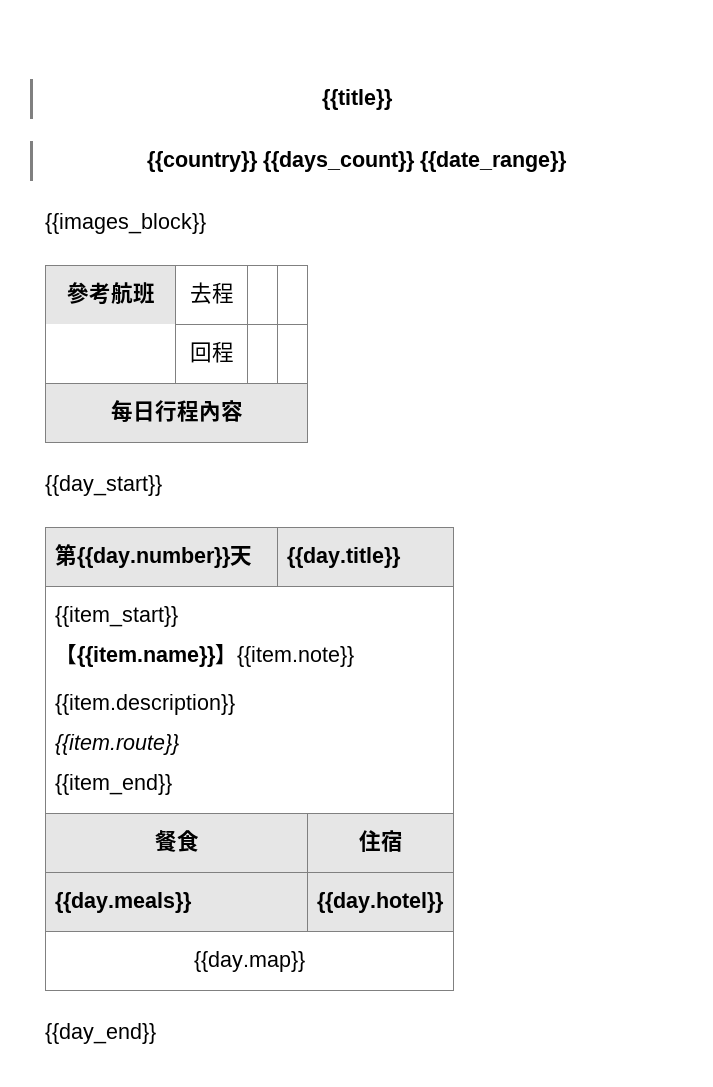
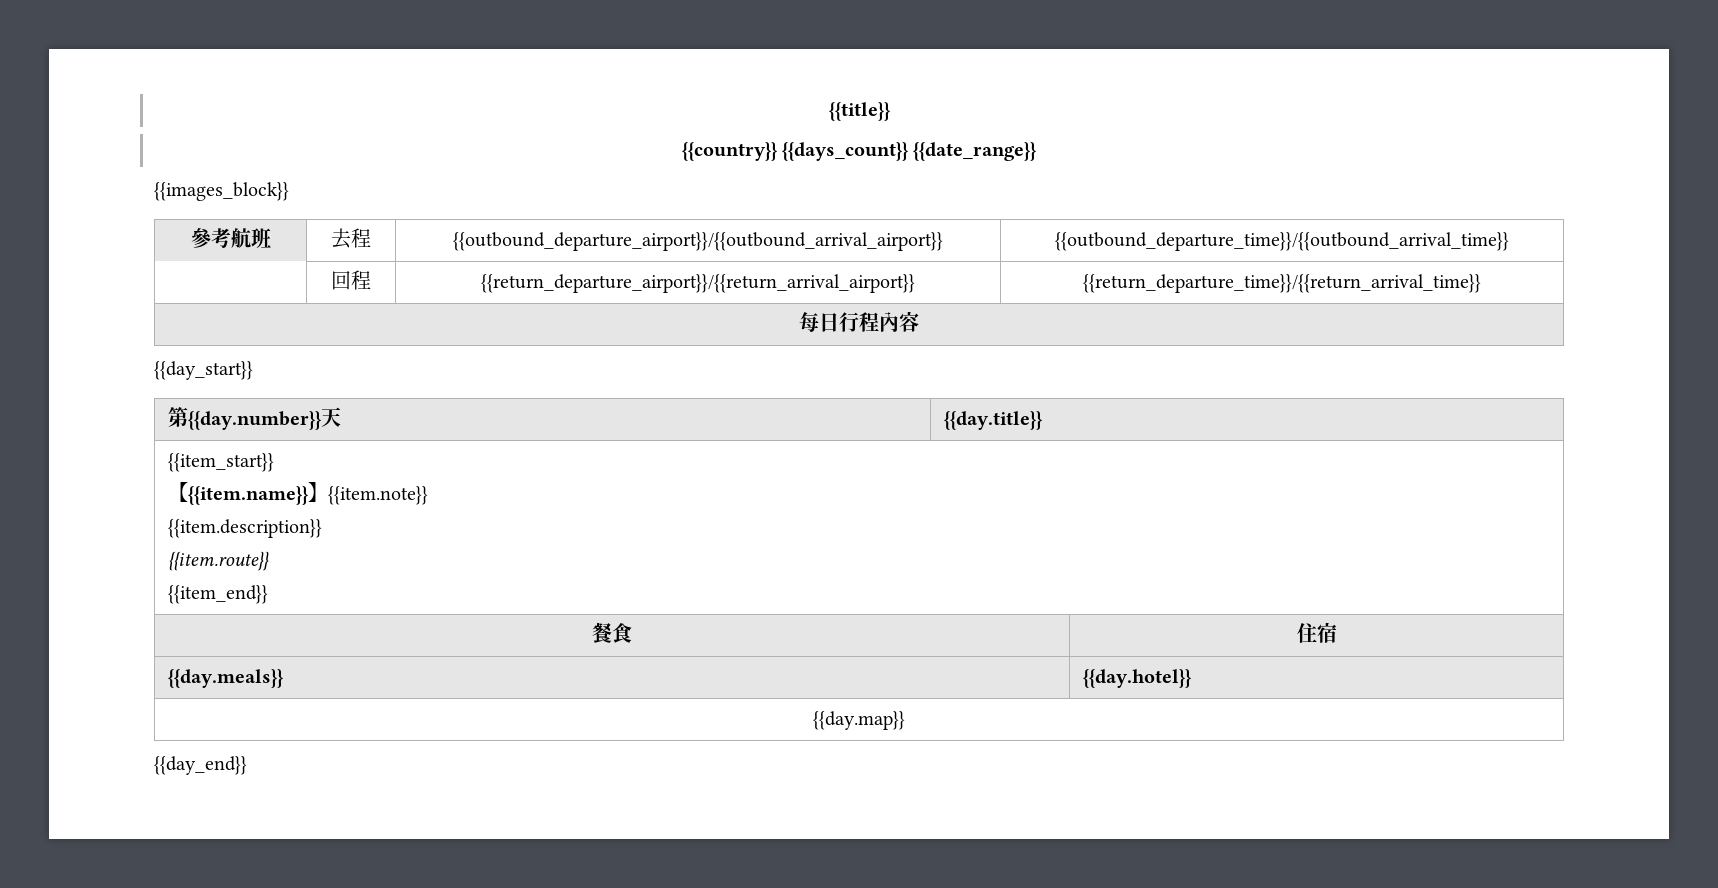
- 參考航班 | 去程 | |
+ 參考航班 | 去程 | {{outbound_departure_airport}}/{{outbound_arrival_airport}} | {{outbound_departure_time}}/{{outbound_arrival_time}}
- | 回程 | |
+ | 回程 | {{return_departure_airport}}/{{return_arrival_airport}} | {{return_departure_time}}/{{return_arrival_time}}

